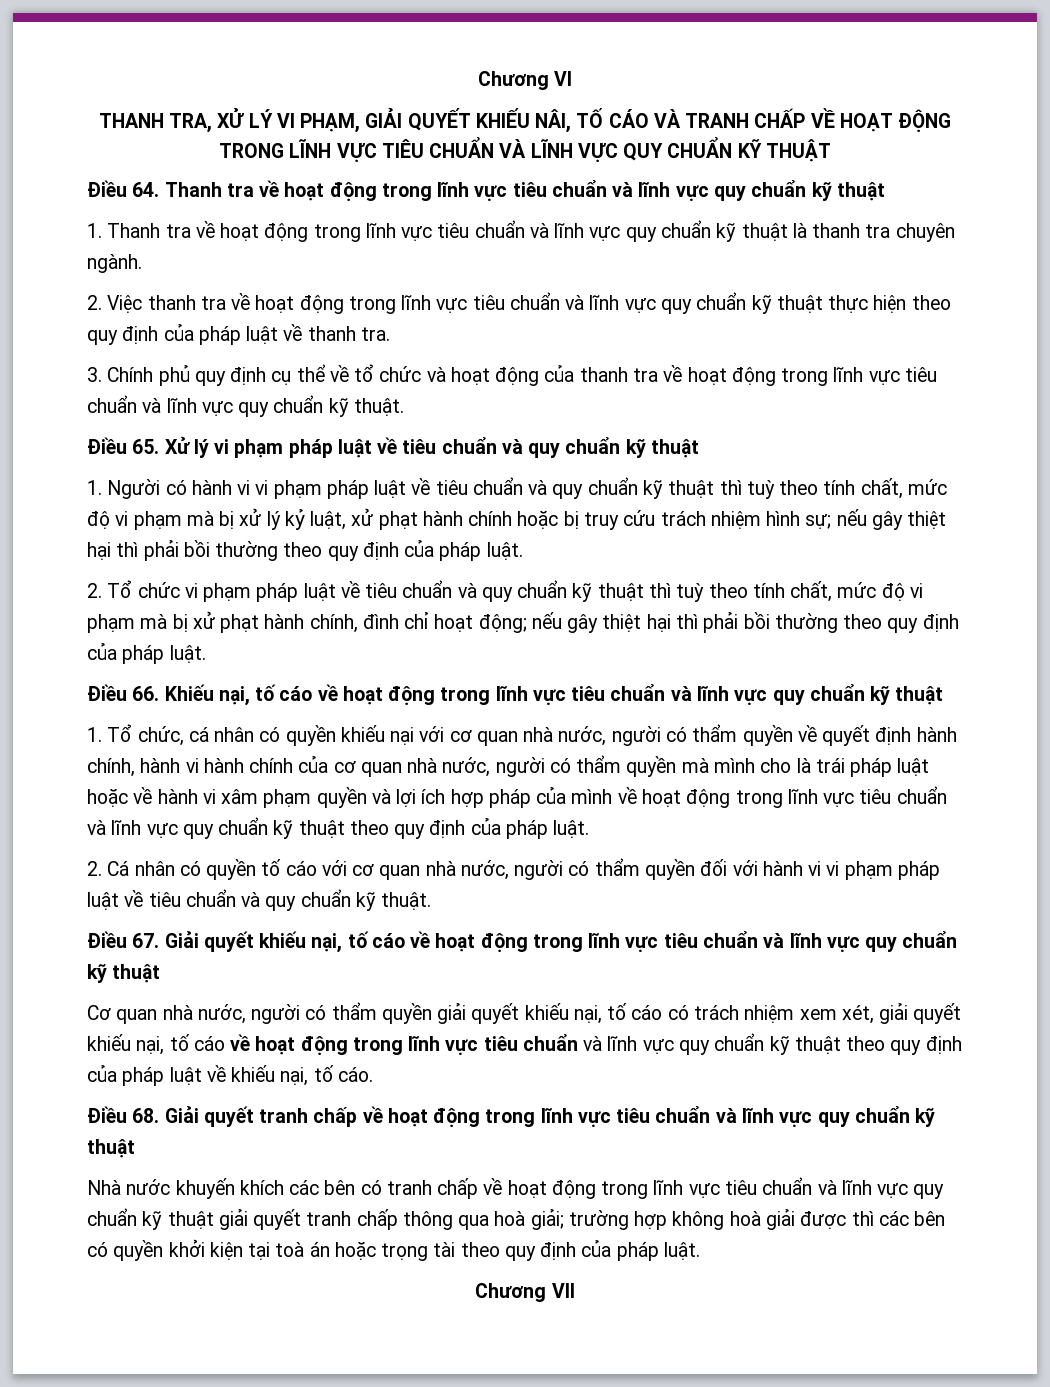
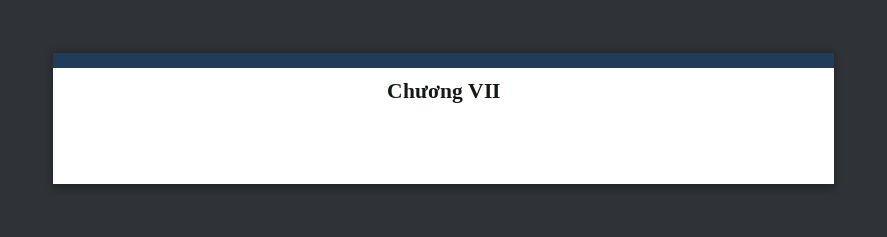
- Chương VI
- THANH TRA, XỬ LÝ VI PHẠM, GIẢI QUYẾT KHIẾU NÂI, TỐ CÁO VÀ TRANH CHẤP VỀ HOẠT ĐỘNG TRONG LĨNH VỰC TIÊU CHUẨN VÀ LĨNH VỰC QUY CHUẨN KỸ THUẬT
- Điều 64. Thanh tra về hoạt động trong lĩnh vực tiêu chuẩn và lĩnh vực quy chuẩn kỹ thuật
- 1. Thanh tra về hoạt động trong lĩnh vực tiêu chuẩn và lĩnh vực quy chuẩn kỹ thuật là thanh tra chuyên ngành.
- 2. Việc thanh tra về hoạt động trong lĩnh vực tiêu chuẩn và lĩnh vực quy chuẩn kỹ thuật thực hiện theo quy định của pháp luật về thanh tra.
- 3. Chính phủ quy định cụ thể về tổ chức và hoạt động của thanh tra về hoạt động trong lĩnh vực tiêu chuẩn và lĩnh vực quy chuẩn kỹ thuật.
- Điều 65. Xử lý vi phạm pháp luật về tiêu chuẩn và quy chuẩn kỹ thuật
- 1. Người có hành vi vi phạm pháp luật về tiêu chuẩn và quy chuẩn kỹ thuật thì tuỳ theo tính chất, mức độ vi phạm mà bị xử lý kỷ luật, xử phạt hành chính hoặc bị truy cứu trách nhiệm hình sự; nếu gây thiệt hại thì phải bồi thường theo quy định của pháp luật.
- 2. Tổ chức vi phạm pháp luật về tiêu chuẩn và quy chuẩn kỹ thuật thì tuỳ theo tính chất, mức độ vi phạm mà bị xử phạt hành chính, đình chỉ hoạt động; nếu gây thiệt hại thì phải bồi thường theo quy định của pháp luật.
- Điều 66. Khiếu nại, tố cáo về hoạt động trong lĩnh vực tiêu chuẩn và lĩnh vực quy chuẩn kỹ thuật
- 1. Tổ chức, cá nhân có quyền khiếu nại với cơ quan nhà nước, người có thẩm quyền về quyết định hành chính, hành vi hành chính của cơ quan nhà nước, người có thẩm quyền mà mình cho là trái pháp luật hoặc về hành vi xâm phạm quyền và lợi ích hợp pháp của mình về hoạt động trong lĩnh vực tiêu chuẩn và lĩnh vực quy chuẩn kỹ thuật theo quy định của pháp luật.
- 2. Cá nhân có quyền tố cáo với cơ quan nhà nước, người có thẩm quyền đối với hành vi vi phạm pháp luật về tiêu chuẩn và quy chuẩn kỹ thuật.
- Điều 67. Giải quyết khiếu nại, tố cáo về hoạt động trong lĩnh vực tiêu chuẩn và lĩnh vực quy chuẩn kỹ thuật
- Cơ quan nhà nước, người có thẩm quyền giải quyết khiếu nại, tố cáo có trách nhiệm xem xét, giải quyết khiếu nại, tố cáo về hoạt động trong lĩnh vực tiêu chuẩn và lĩnh vực quy chuẩn kỹ thuật theo quy định của pháp luật về khiếu nại, tố cáo.
- Điều 68. Giải quyết tranh chấp về hoạt động trong lĩnh vực tiêu chuẩn và lĩnh vực quy chuẩn kỹ thuật
- Nhà nước khuyến khích các bên có tranh chấp về hoạt động trong lĩnh vực tiêu chuẩn và lĩnh vực quy chuẩn kỹ thuật giải quyết tranh chấp thông qua hoà giải; trường hợp không hoà giải được thì các bên có quyền khởi kiện tại toà án hoặc trọng tài theo quy định của pháp luật.

